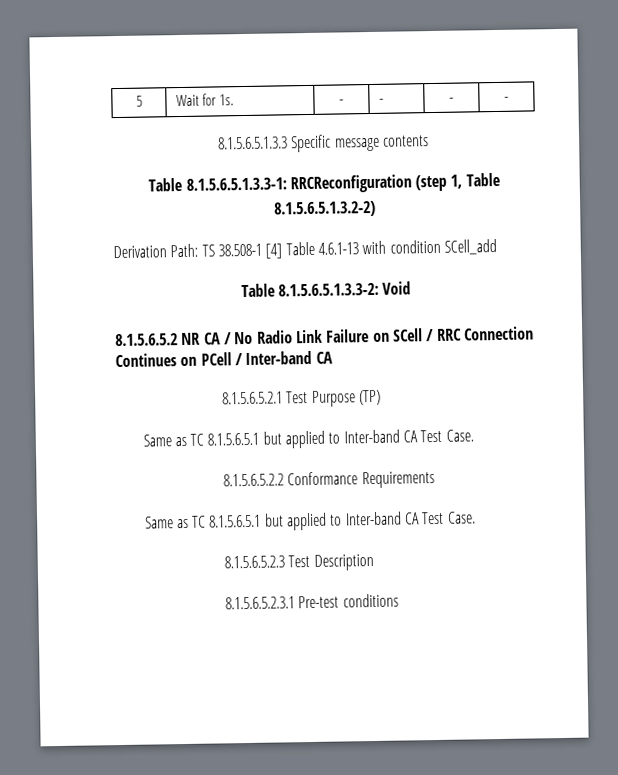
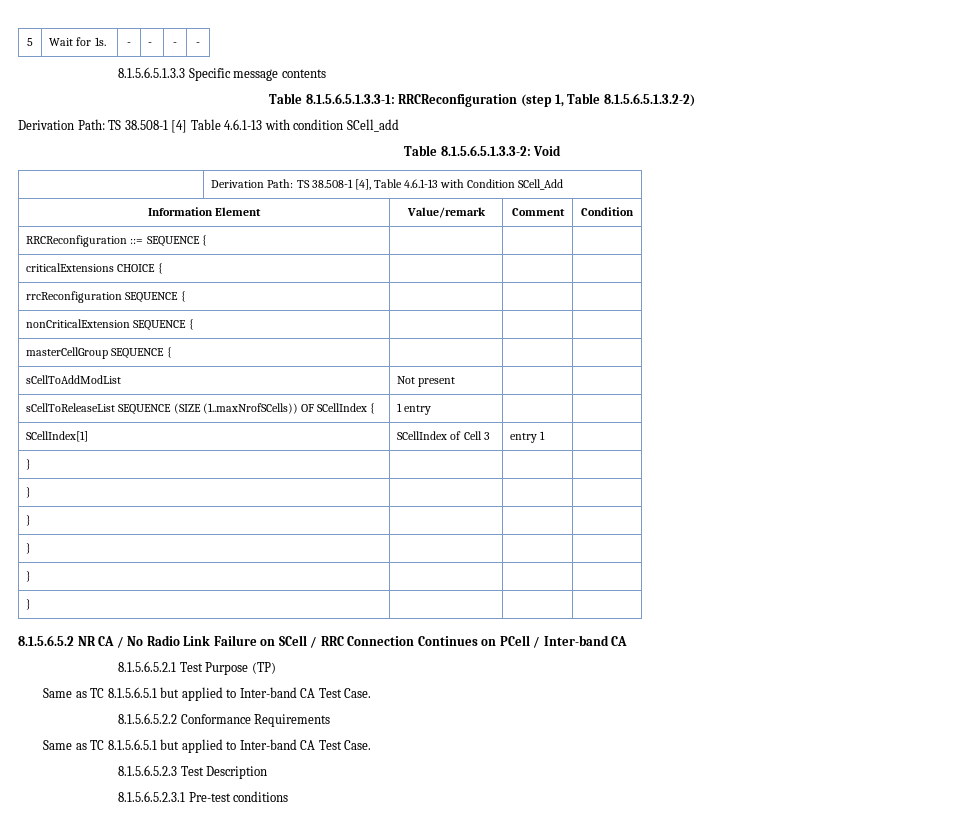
+ | Derivation Path: TS 38.508-1 [4], Table 4.6.1-13 with Condition SCell_Add
+ Information Element | Value/remark | Comment | Condition
+ RRCReconfiguration ::= SEQUENCE { | | |
+ criticalExtensions CHOICE { | | |
+ rrcReconfiguration SEQUENCE { | | |
+ nonCriticalExtension SEQUENCE { | | |
+ masterCellGroup SEQUENCE { | | |
+ sCellToAddModList | Not present | |
+ sCellToReleaseList SEQUENCE (SIZE (1..maxNrofSCells)) OF SCellIndex { | 1 entry | |
+ SCellIndex[1] | SCellIndex of Cell 3 | entry 1 |
+ } | | |
+ } | | |
+ } | | |
+ } | | |
+ } | | |
+ } | | |

